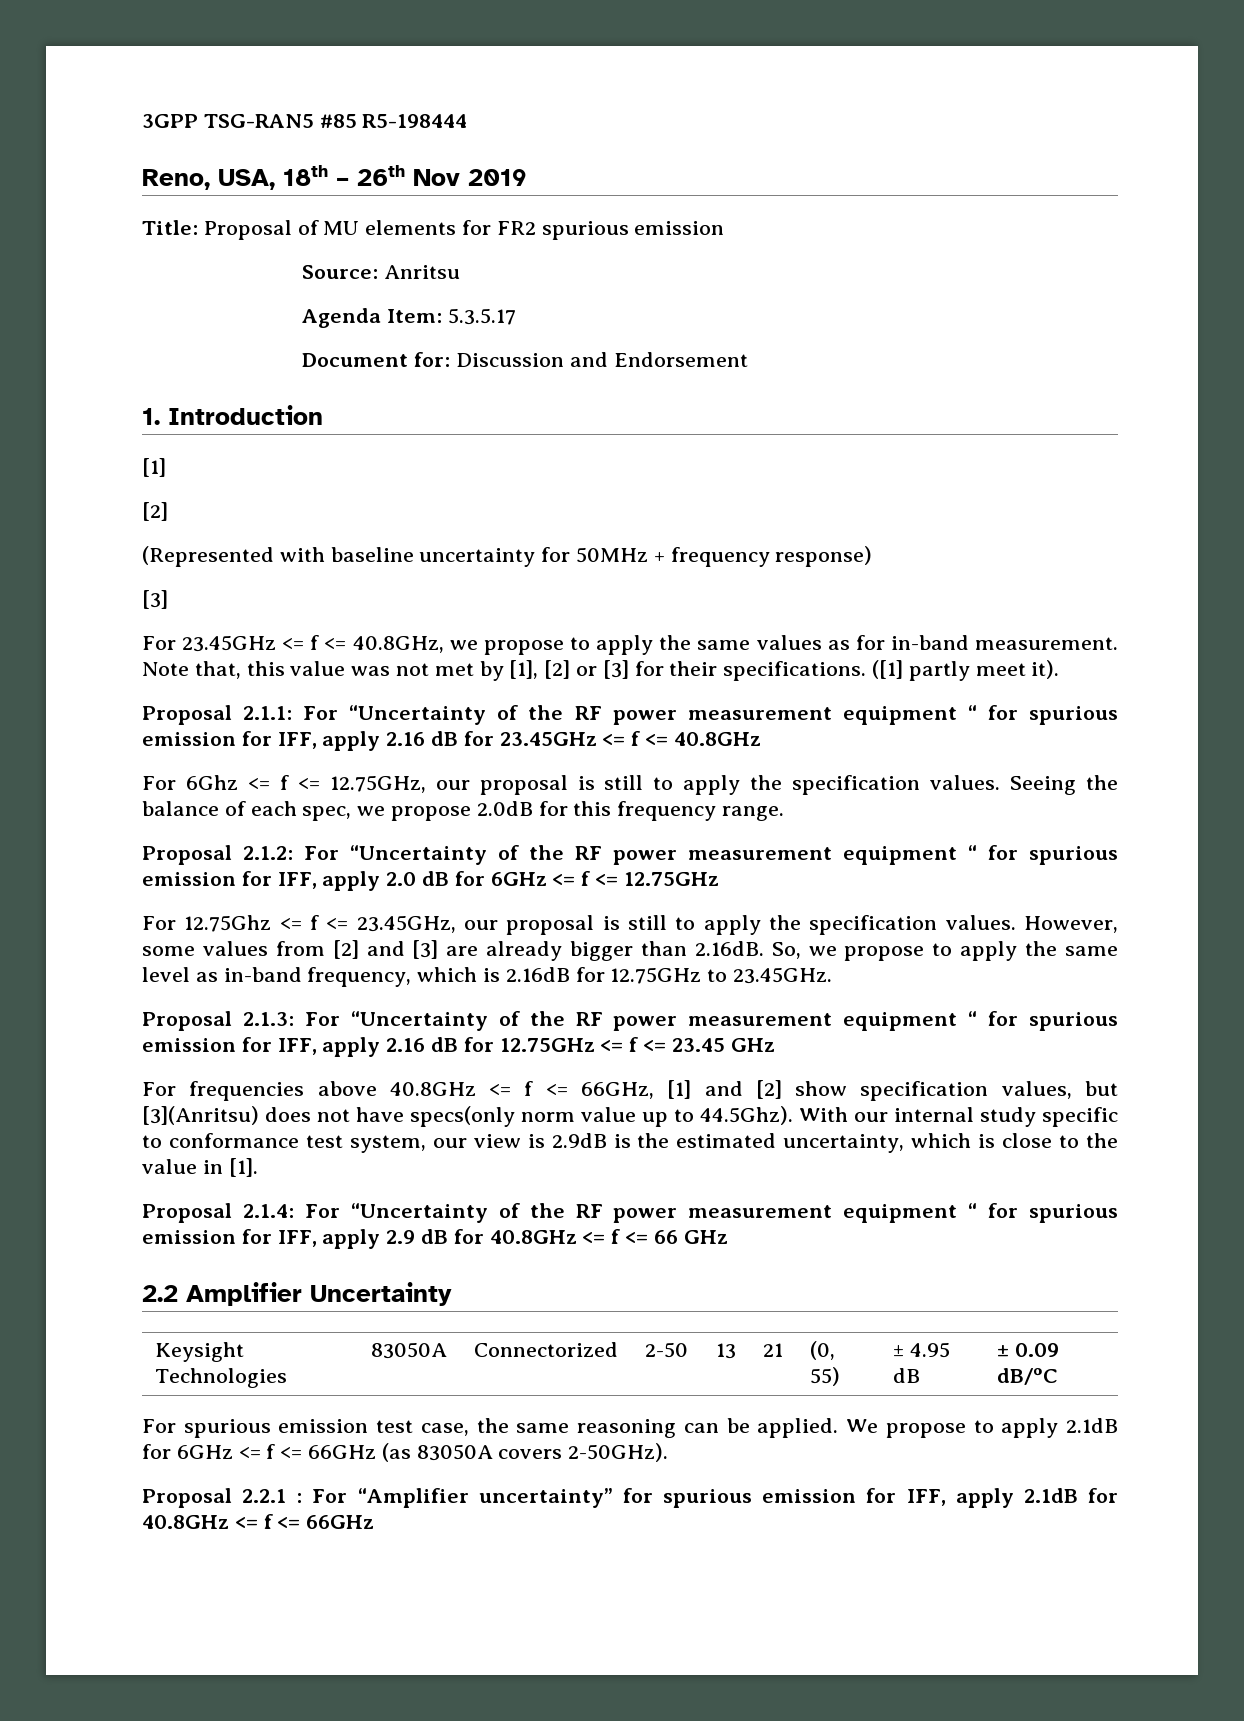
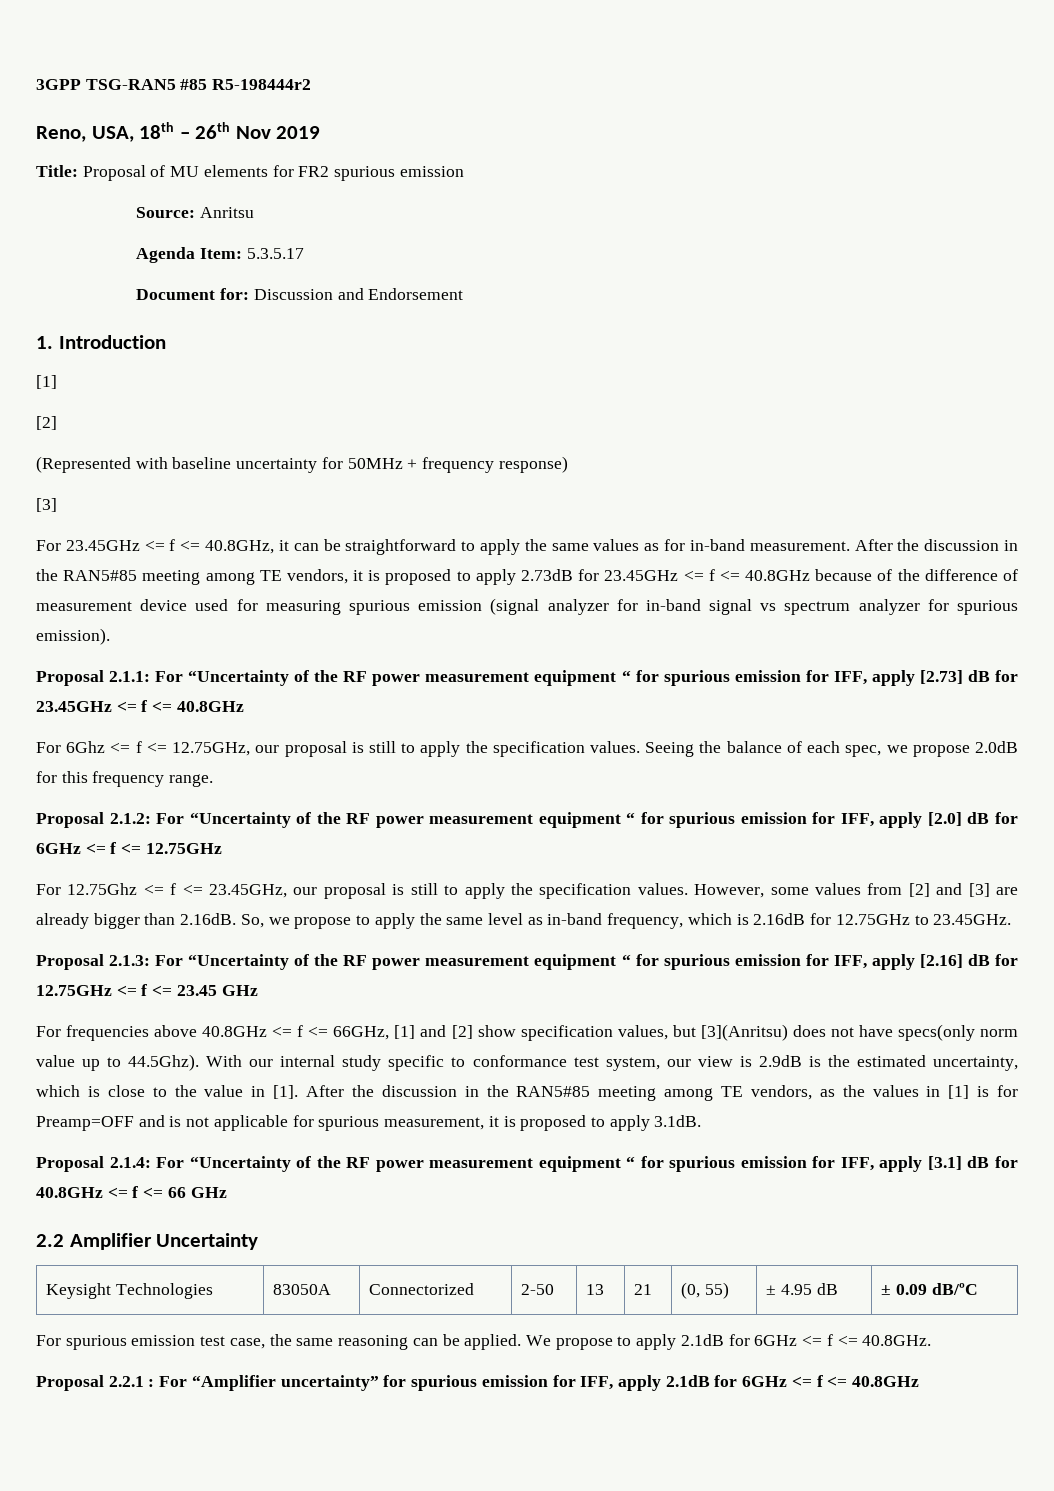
- 3GPP TSG-RAN5 #85 R5-198444
+ 3GPP TSG-RAN5 #85 R5-198444r2
- For 23.45GHz <= f <= 40.8GHz, we propose to apply the same values as for in-band measurement.
+ For 23.45GHz <= f <= 40.8GHz, it can be straightforward to apply the same values as for in-band measurement.
- Note that, this value was not met by [1], [2] or [3] for their specifications. ([1] partly meet it).
+ After the discussion in the RAN5#85 meeting among TE vendors, it is proposed to apply 2.73dB for 23.45GHz <= f <= 40.8GHz because of the difference of measurement device used for measuring spurious emission (signal analyzer for in-band signal vs spectrum analyzer for spurious emission).
- Proposal 2.1.1: For “Uncertainty of the RF power measurement equipment “ for spurious emission for IFF, apply 2.16 dB for 23.45GHz <= f <= 40.8GHz
+ Proposal 2.1.1: For “Uncertainty of the RF power measurement equipment “ for spurious emission for IFF, apply [2.73] dB for 23.45GHz <= f <= 40.8GHz
- Proposal 2.1.2: For “Uncertainty of the RF power measurement equipment “ for spurious emission for IFF, apply 2.0 dB for 6GHz <= f <= 12.75GHz
+ Proposal 2.1.2: For “Uncertainty of the RF power measurement equipment “ for spurious emission for IFF, apply [2.0] dB for 6GHz <= f <= 12.75GHz
- Proposal 2.1.3: For “Uncertainty of the RF power measurement equipment “ for spurious emission for IFF, apply 2.16 dB for 12.75GHz <= f <= 23.45 GHz
+ Proposal 2.1.3: For “Uncertainty of the RF power measurement equipment “ for spurious emission for IFF, apply [2.16] dB for 12.75GHz <= f <= 23.45 GHz
+ After the discussion in the RAN5#85 meeting among TE vendors, as the values in [1] is for Preamp=OFF and is not applicable for spurious measurement, it is proposed to apply 3.1dB.
- Proposal 2.1.4: For “Uncertainty of the RF power measurement equipment “ for spurious emission for IFF, apply 2.9 dB for 40.8GHz <= f <= 66 GHz
+ Proposal 2.1.4: For “Uncertainty of the RF power measurement equipment “ for spurious emission for IFF, apply [3.1] dB for 40.8GHz <= f <= 66 GHz
- We propose to apply 2.1dB for 6GHz <= f <= 66GHz (as 83050A covers 2-50GHz).
+ We propose to apply 2.1dB for 6GHz <= f <= 40.8GHz.
- Proposal 2.2.1 : For “Amplifier uncertainty” for spurious emission for IFF, apply 2.1dB for 40.8GHz <= f <= 66GHz
+ Proposal 2.2.1 : For “Amplifier uncertainty” for spurious emission for IFF, apply 2.1dB for 6GHz <= f <= 40.8GHz

